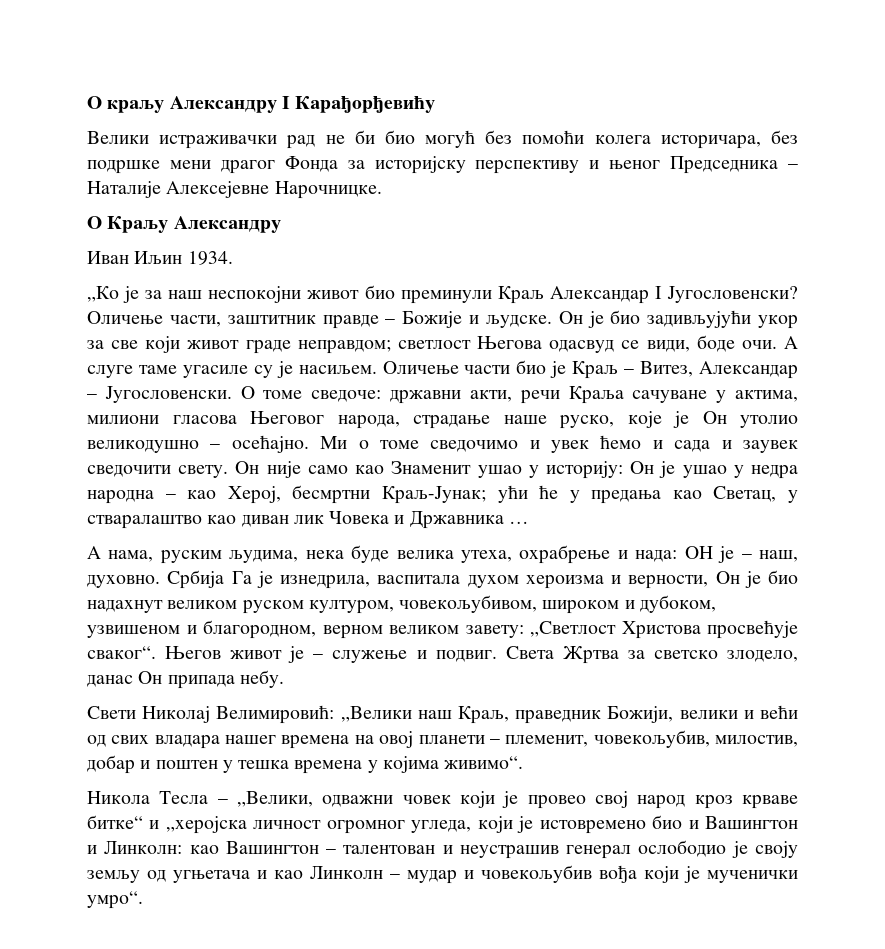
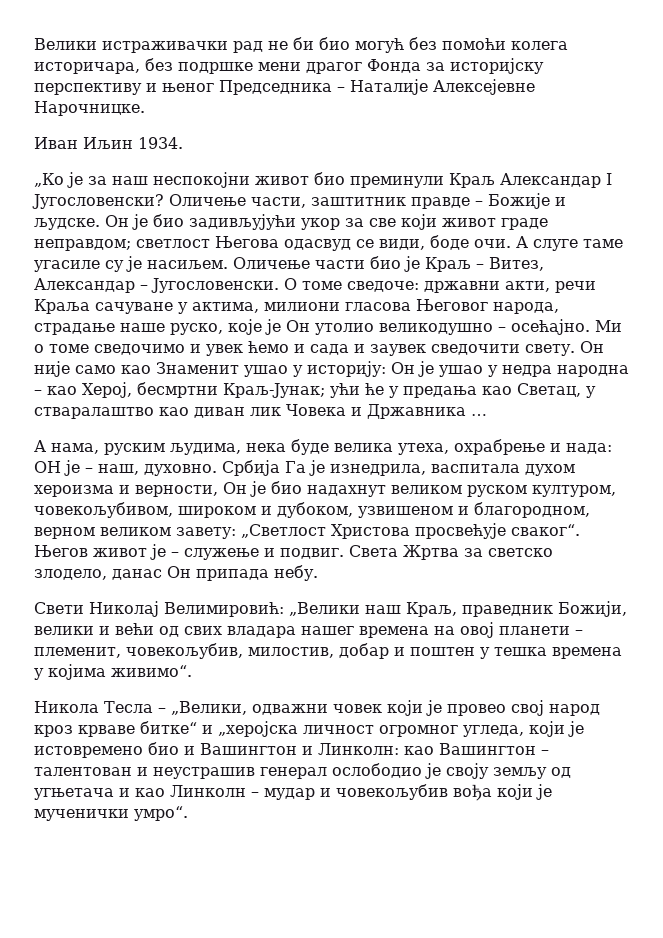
- О краљу Александру I Карађорђевићу
- О Краљу Александру

